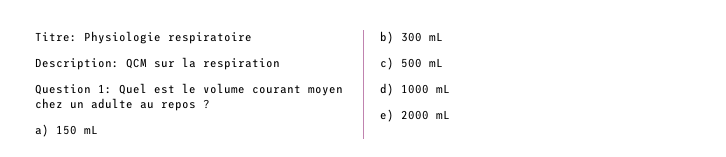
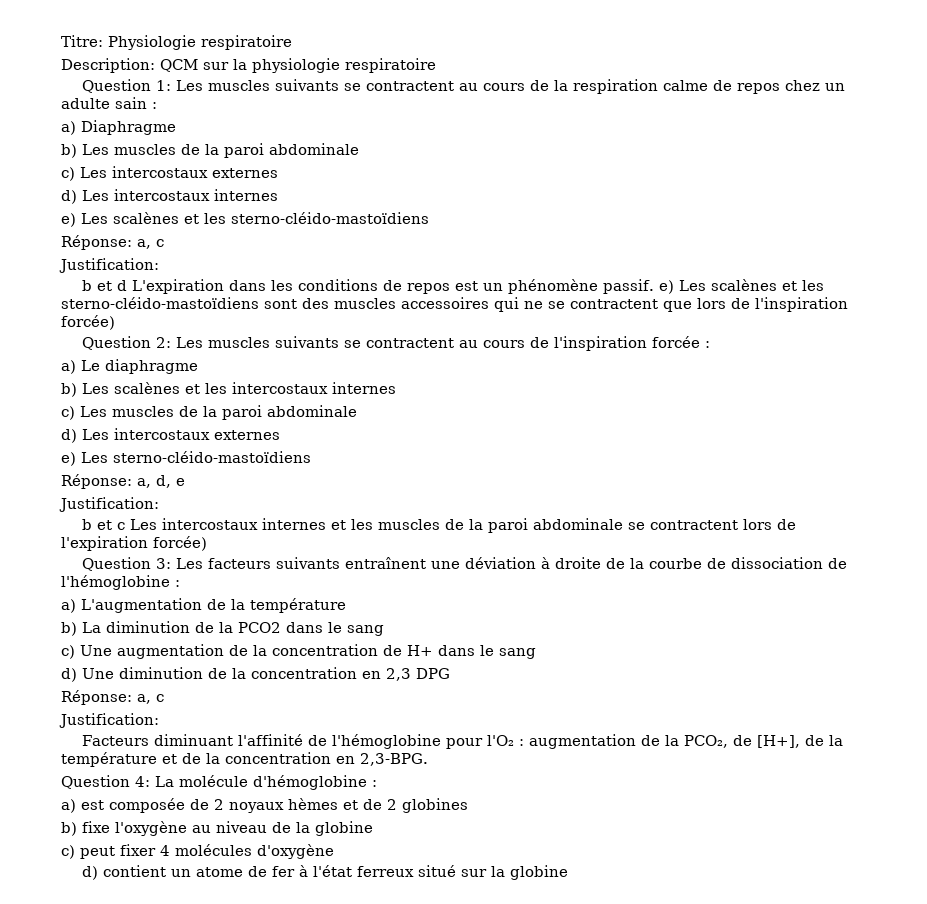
- Description: QCM sur la respiration
+ Description: QCM sur la physiologie respiratoire
- Question 1: Quel est le volume courant moyen chez un adulte au repos ?
- a) 150 mL
- b) 300 mL
- c) 500 mL
- d) 1000 mL
- e) 2000 mL
+ Question 1: Les muscles suivants se contractent au cours de la respiration calme de repos chez un adulte sain :
+ a) Diaphragme
+ b) Les muscles de la paroi abdominale
+ c) Les intercostaux externes
+ d) Les intercostaux internes
+ e) Les scalènes et les sterno-cléido-mastoïdiens
+ Réponse: a, c
+ Justification:
+ b et d L'expiration dans les conditions de repos est un phénomène passif. e) Les scalènes et les sterno-cléido-mastoïdiens sont des muscles accessoires qui ne se contractent que lors de l'inspiration forcée)
+ Question 2: Les muscles suivants se contractent au cours de l'inspiration forcée :
+ a) Le diaphragme
+ b) Les scalènes et les intercostaux internes
+ c) Les muscles de la paroi abdominale
+ d) Les intercostaux externes
+ e) Les sterno-cléido-mastoïdiens
+ Réponse: a, d, e
+ Justification:
+ b et c Les intercostaux internes et les muscles de la paroi abdominale se contractent lors de l'expiration forcée)
+ Question 3: Les facteurs suivants entraînent une déviation à droite de la courbe de dissociation de l'hémoglobine :
+ a) L'augmentation de la température
+ b) La diminution de la PCO2 dans le sang
+ c) Une augmentation de la concentration de H+ dans le sang
+ d) Une diminution de la concentration en 2,3 DPG
+ Réponse: a, c
+ Justification:
+ Facteurs diminuant l'affinité de l'hémoglobine pour l'O₂ : augmentation de la PCO₂, de [H+], de la température et de la concentration en 2,3-BPG.
+ Question 4: La molécule d'hémoglobine :
+ a) est composée de 2 noyaux hèmes et de 2 globines
+ b) fixe l'oxygène au niveau de la globine
+ c) peut fixer 4 molécules d'oxygène
+ d) contient un atome de fer à l'état ferreux situé sur la globine

